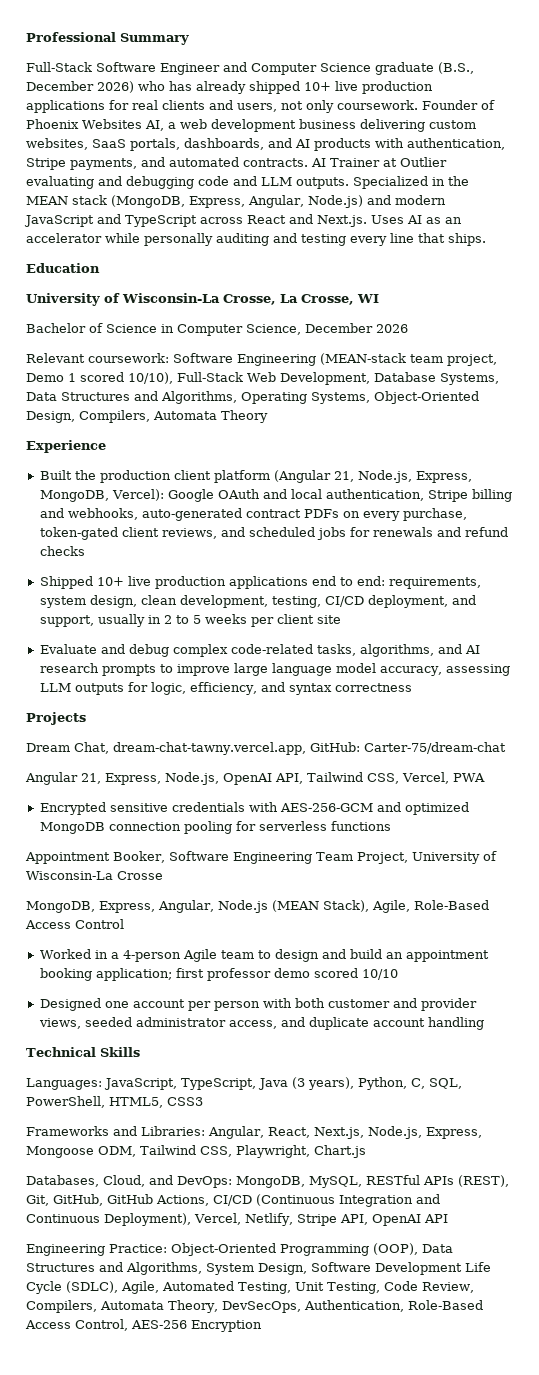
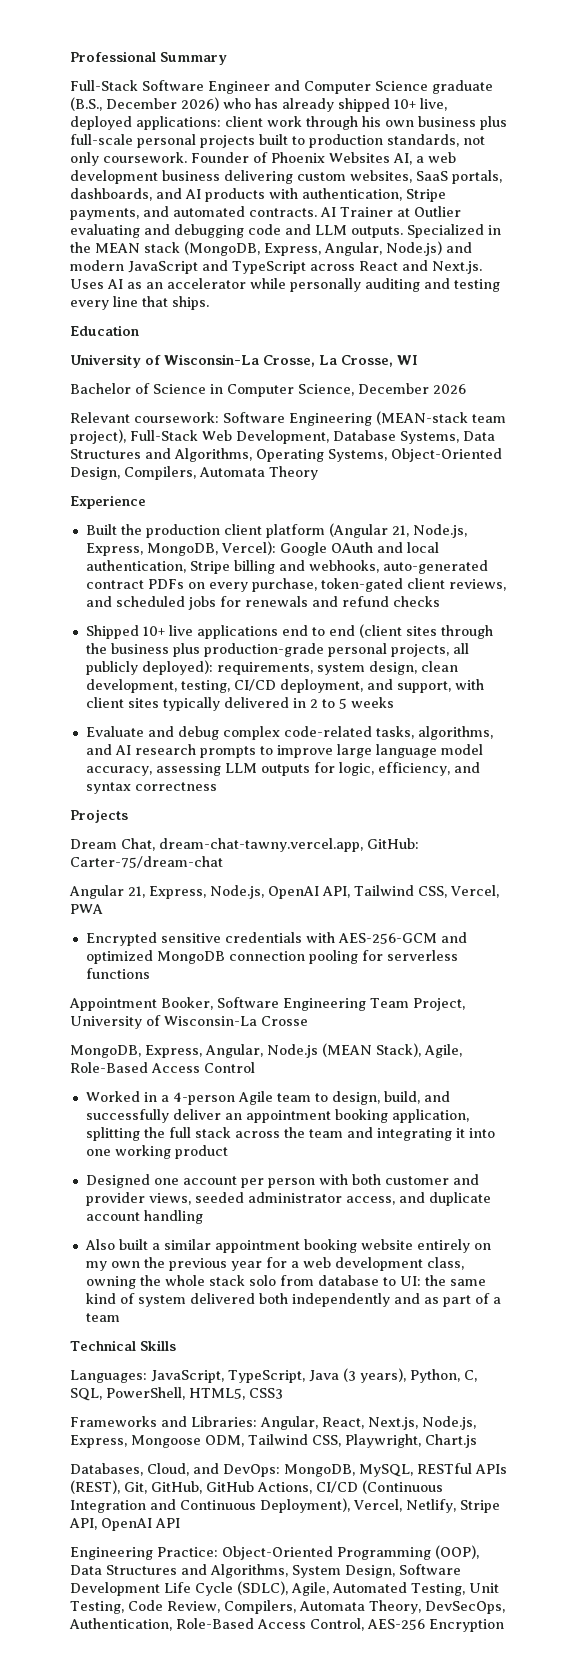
- Full-Stack Software Engineer and Computer Science graduate (B.S., December 2026) who has already shipped 10+ live production applications for real clients and users, not only coursework.
+ Full-Stack Software Engineer and Computer Science graduate (B.S., December 2026) who has already shipped 10+ live, deployed applications: client work through his own business plus full-scale personal projects built to production standards, not only coursework.
- Relevant coursework: Software Engineering (MEAN-stack team project, Demo 1 scored 10/10), Full-Stack Web Development, Database Systems, Data Structures and Algorithms, Operating Systems, Object-Oriented Design, Compilers, Automata Theory
+ Relevant coursework: Software Engineering (MEAN-stack team project), Full-Stack Web Development, Database Systems, Data Structures and Algorithms, Operating Systems, Object-Oriented Design, Compilers, Automata Theory
- Shipped 10+ live production applications end to end: requirements, system design, clean development, testing, CI/CD deployment, and support, usually in 2 to 5 weeks per client site
+ Shipped 10+ live applications end to end (client sites through the business plus production-grade personal projects, all publicly deployed): requirements, system design, clean development, testing, CI/CD deployment, and support, with client sites typically delivered in 2 to 5 weeks
- Worked in a 4-person Agile team to design and build an appointment booking application; first professor demo scored 10/10
+ Worked in a 4-person Agile team to design, build, and successfully deliver an appointment booking application, splitting the full stack across the team and integrating it into one working product
+ Also built a similar appointment booking website entirely on my own the previous year for a web development class, owning the whole stack solo from database to UI: the same kind of system delivered both independently and as part of a team

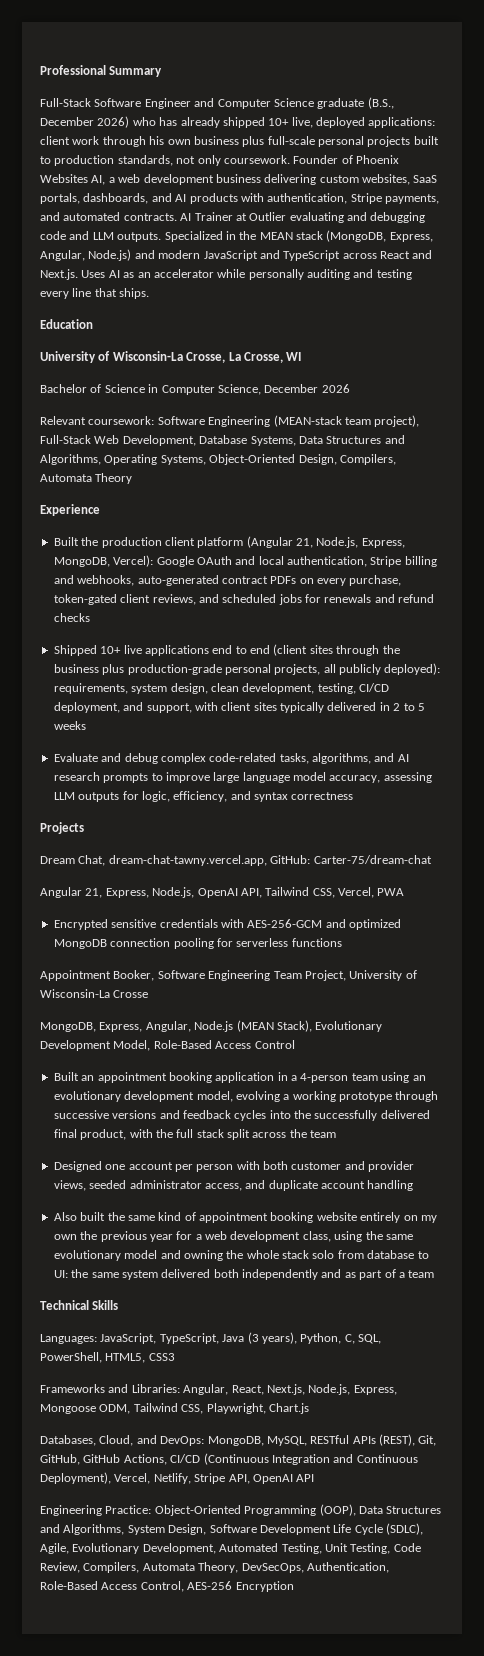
- MongoDB, Express, Angular, Node.js (MEAN Stack), Agile, Role-Based Access Control
+ MongoDB, Express, Angular, Node.js (MEAN Stack), Evolutionary Development Model, Role-Based Access Control
- Worked in a 4-person Agile team to design, build, and successfully deliver an appointment booking application, splitting the full stack across the team and integrating it into one working product
+ Built an appointment booking application in a 4-person team using an evolutionary development model, evolving a working prototype through successive versions and feedback cycles into the successfully delivered final product, with the full stack split across the team
- Also built a similar appointment booking website entirely on my own the previous year for a web development class, owning the whole stack solo from database to UI: the same kind of system delivered both independently and as part of a team
+ Also built the same kind of appointment booking website entirely on my own the previous year for a web development class, using the same evolutionary model and owning the whole stack solo from database to UI: the same system delivered both independently and as part of a team
- Engineering Practice: Object-Oriented Programming (OOP), Data Structures and Algorithms, System Design, Software Development Life Cycle (SDLC), Agile, Automated Testing, Unit Testing, Code Review, Compilers, Automata Theory, DevSecOps, Authentication, Role-Based Access Control, AES-256 Encryption
+ Engineering Practice: Object-Oriented Programming (OOP), Data Structures and Algorithms, System Design, Software Development Life Cycle (SDLC), Agile, Evolutionary Development, Automated Testing, Unit Testing, Code Review, Compilers, Automata Theory, DevSecOps, Authentication, Role-Based Access Control, AES-256 Encryption

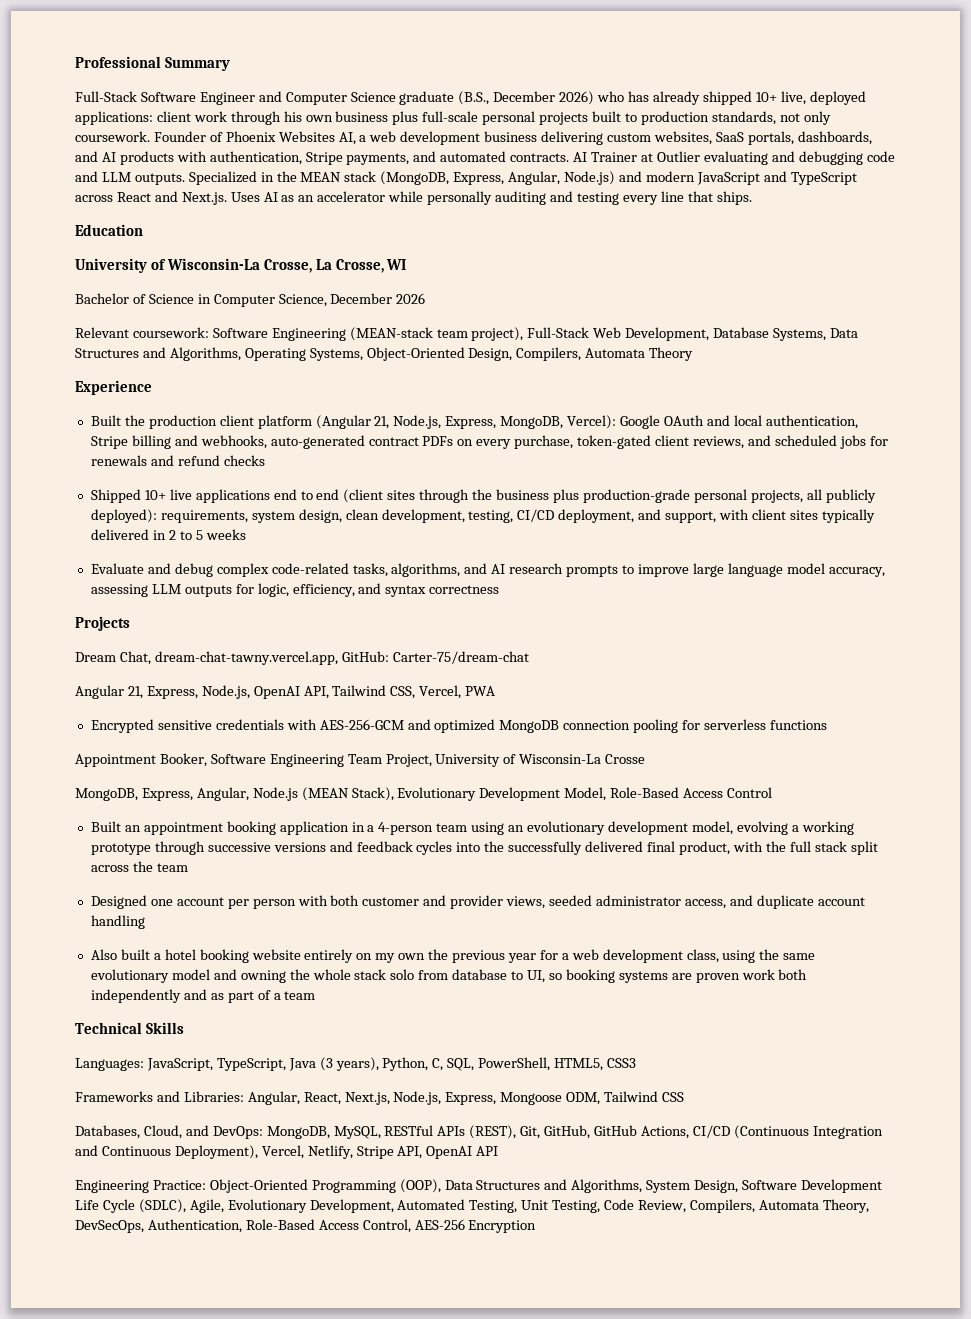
- Also built the same kind of appointment booking website entirely on my own the previous year for a web development class, using the same evolutionary model and owning the whole stack solo from database to UI: the same system delivered both independently and as part of a team
+ Also built a hotel booking website entirely on my own the previous year for a web development class, using the same evolutionary model and owning the whole stack solo from database to UI, so booking systems are proven work both independently and as part of a team
- Frameworks and Libraries: Angular, React, Next.js, Node.js, Express, Mongoose ODM, Tailwind CSS, Playwright, Chart.js
+ Frameworks and Libraries: Angular, React, Next.js, Node.js, Express, Mongoose ODM, Tailwind CSS

